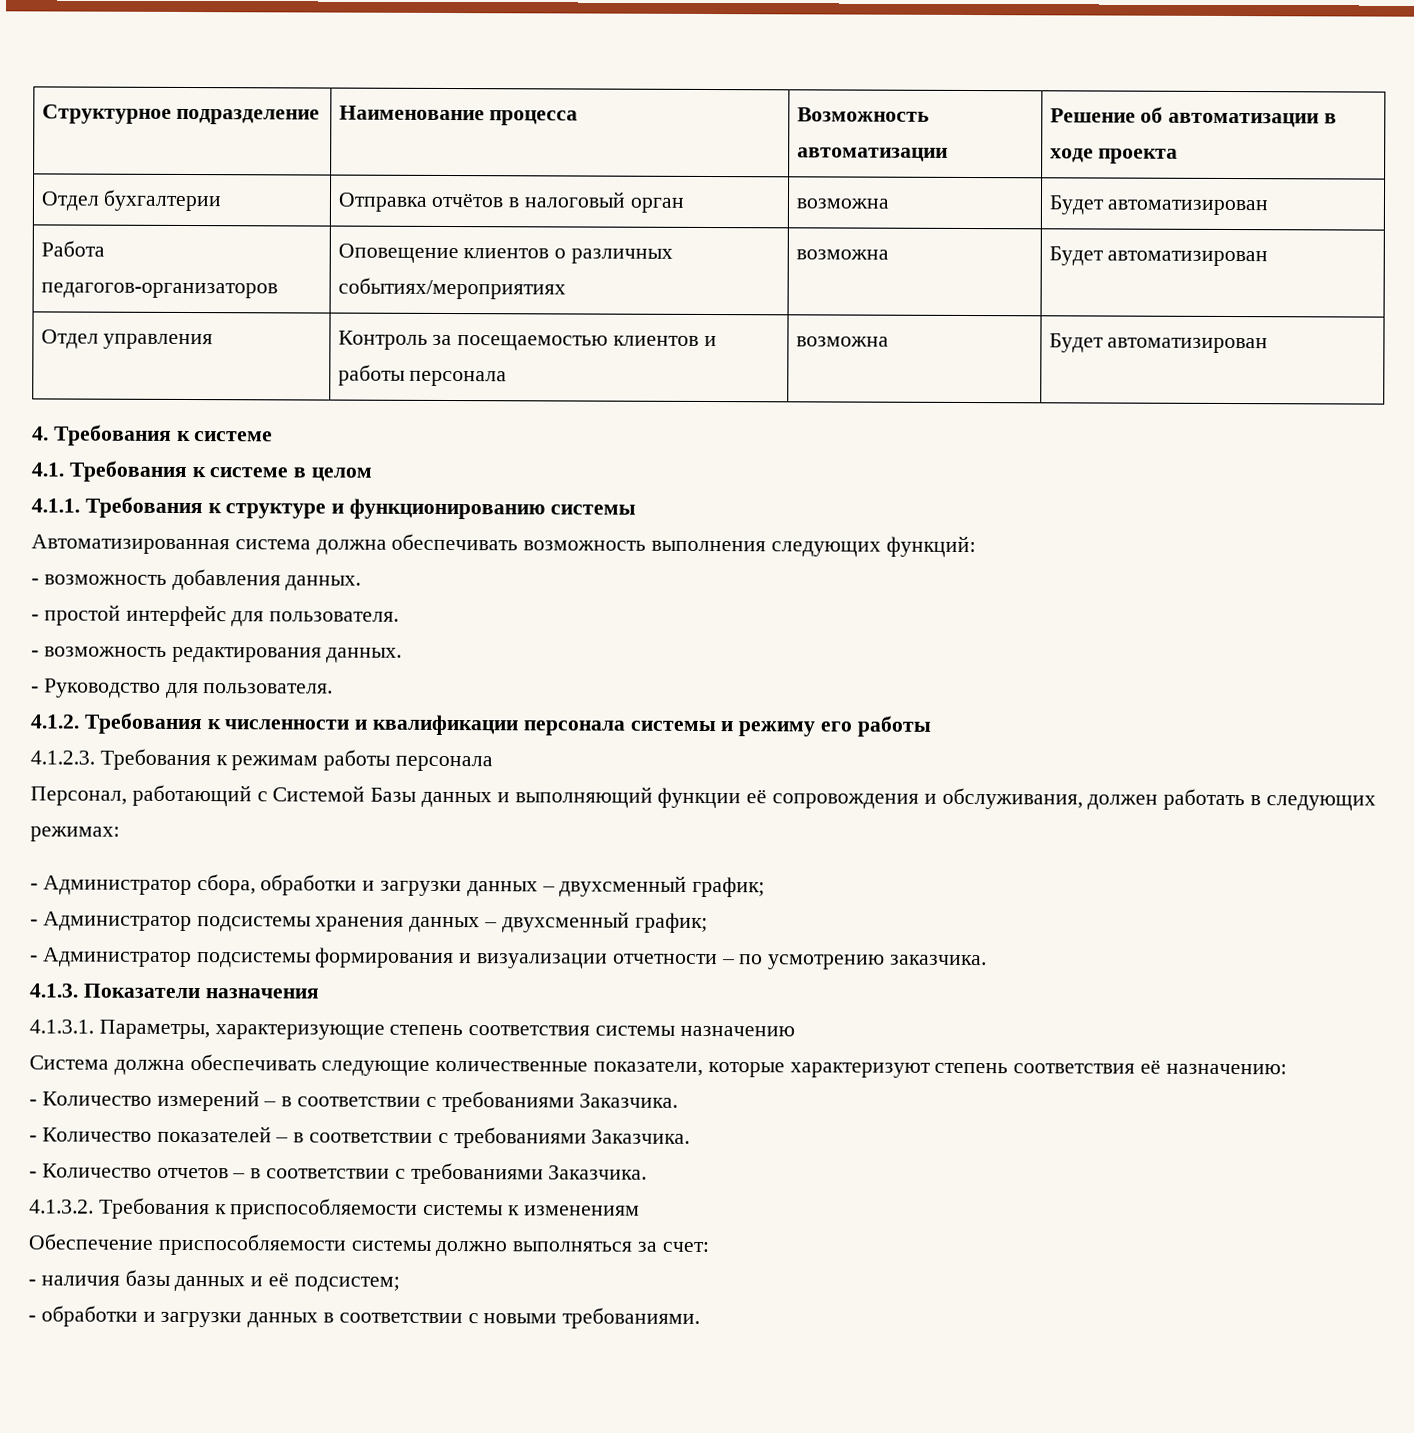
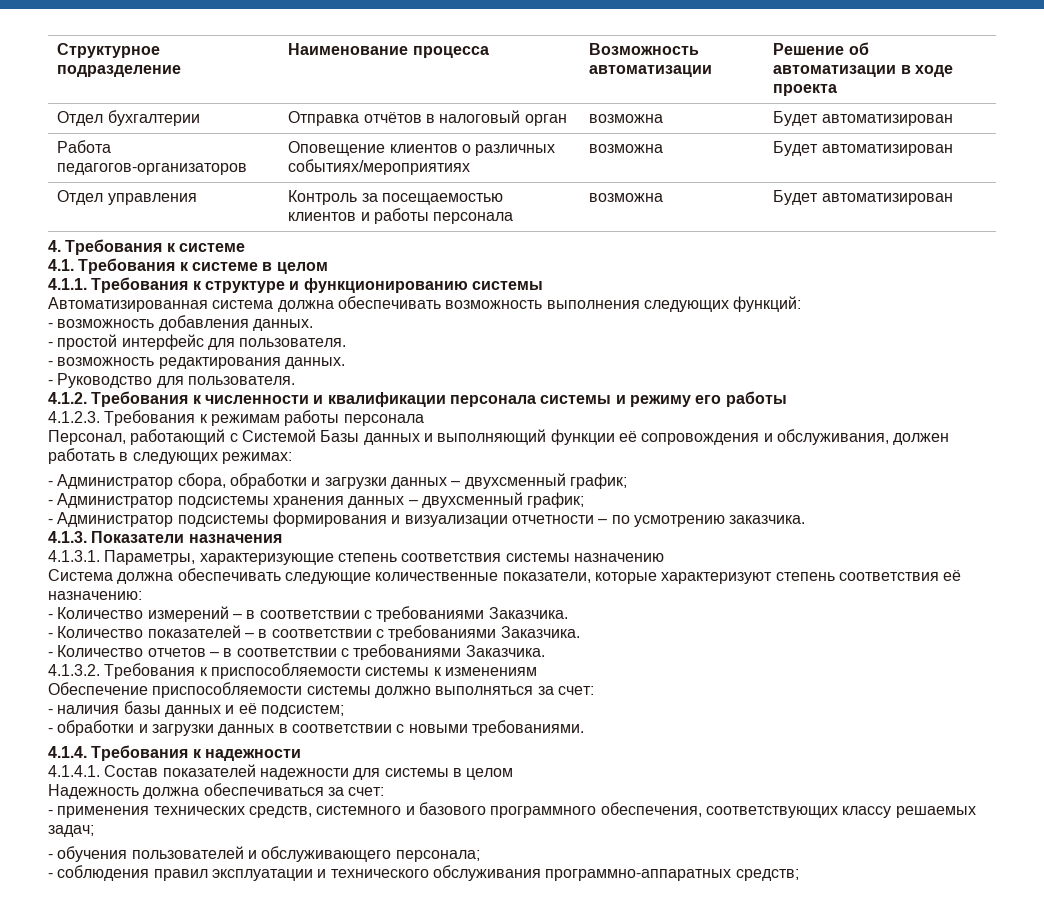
+ 4.1.4. Требования к надежности
+ 4.1.4.1. Состав показателей надежности для системы в целом
+ Надежность должна обеспечиваться за счет:
+ - применения технических средств, системного и базового программного обеспечения, соответствующих классу решаемых задач;
+ - обучения пользователей и обслуживающего персонала;
+ - соблюдения правил эксплуатации и технического обслуживания программно-аппаратных средств;

